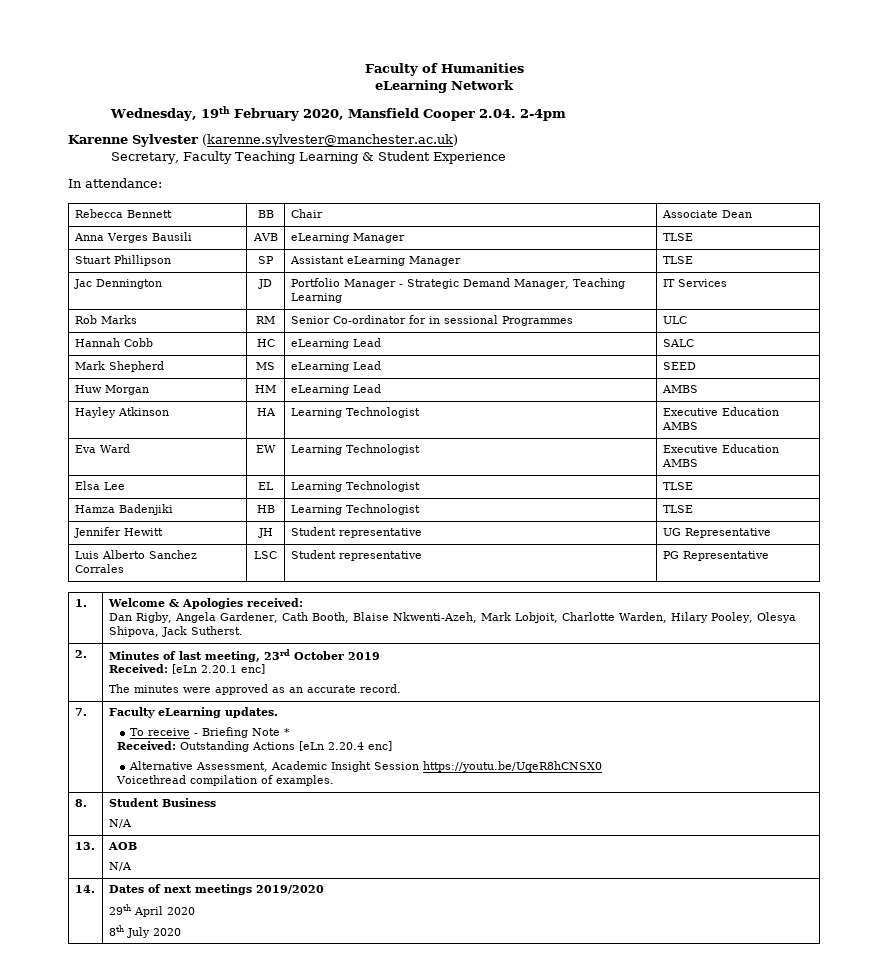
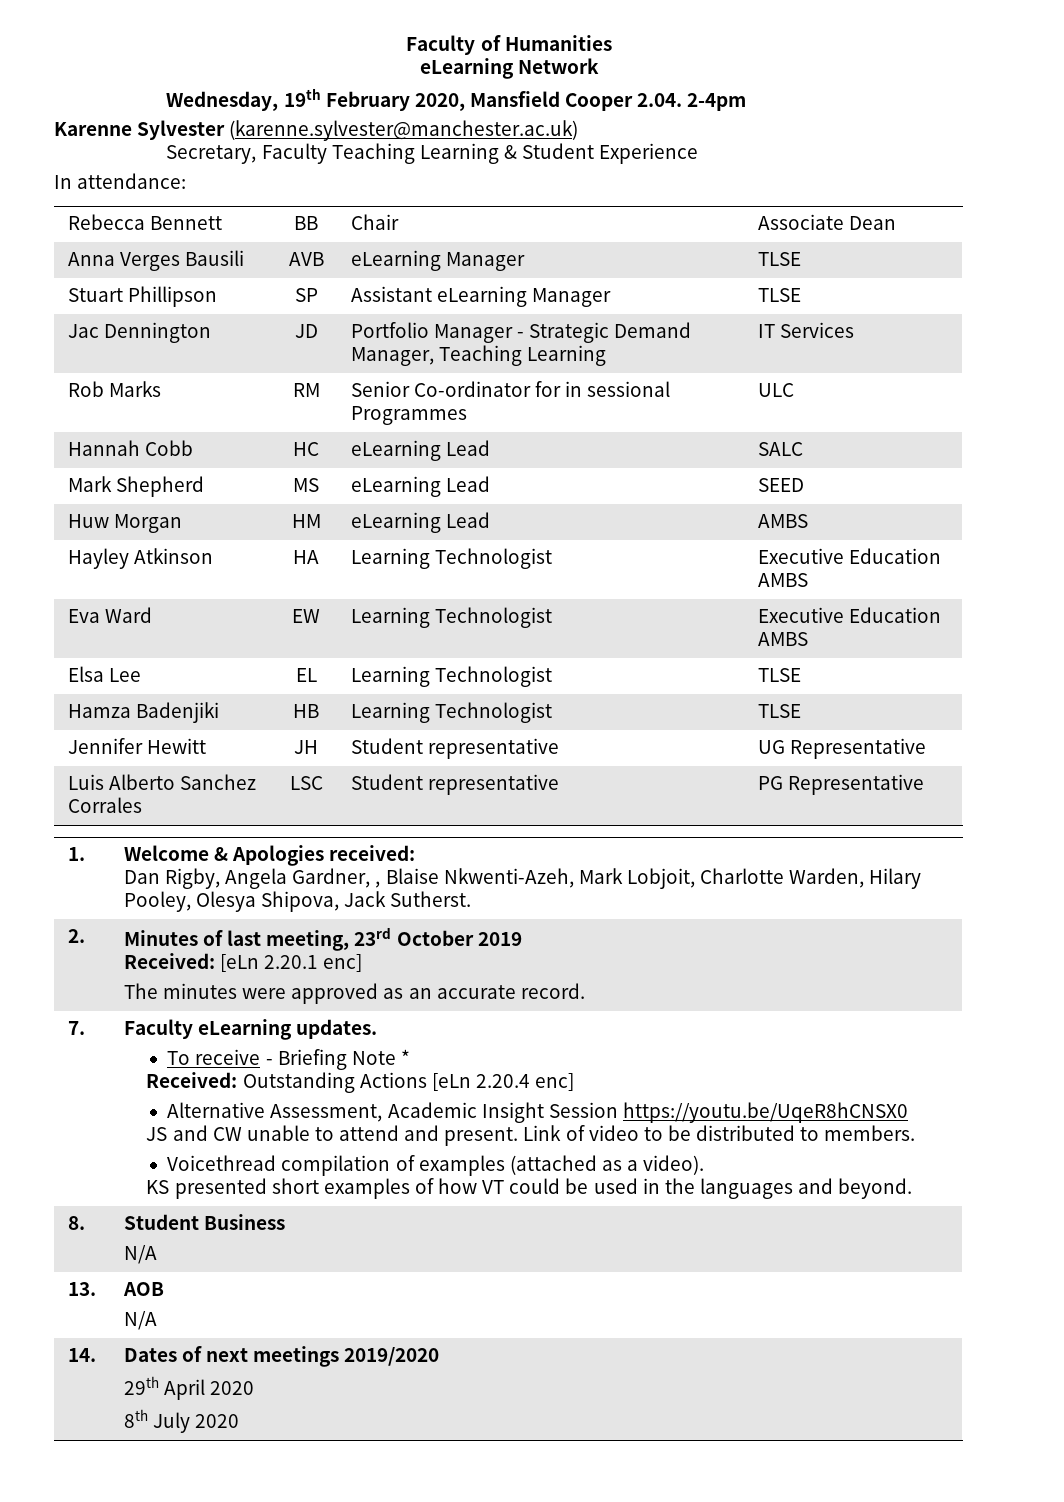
  1. | Welcome & Apologies received:
- Dan Rigby, Angela Gardener, Cath Booth, Blaise Nkwenti-Azeh, Mark Lobjoit, Charlotte Warden, Hilary Pooley, Olesya Shipova, Jack Sutherst.
+ Dan Rigby, Angela Gardner, , Blaise Nkwenti-Azeh, Mark Lobjoit, Charlotte Warden, Hilary Pooley, Olesya Shipova, Jack Sutherst.
- Voicethread compilation of examples.
+ JS and CW unable to attend and present. Link of video to be distributed to members.
+ Voicethread compilation of examples (attached as a video).
+ KS presented short examples of how VT could be used in the languages and beyond.

